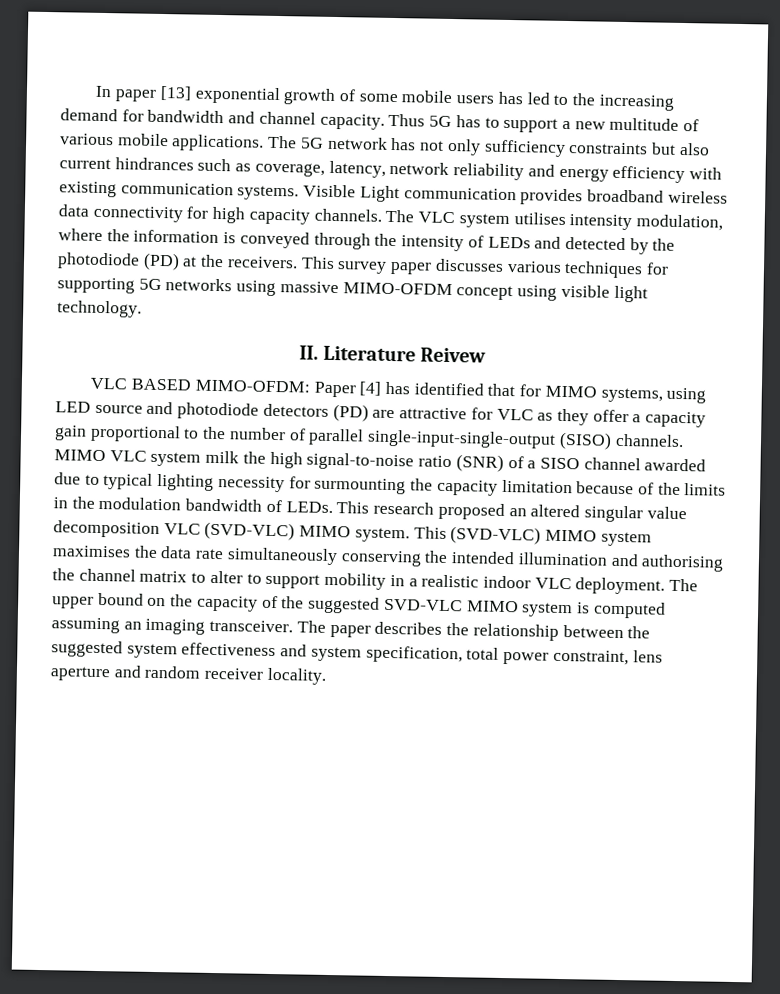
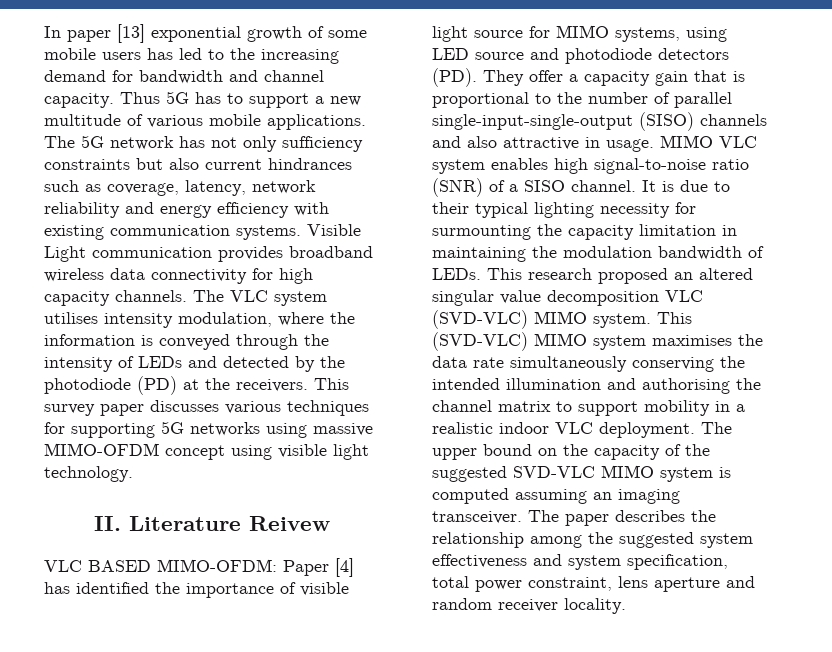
- VLC BASED MIMO-OFDM: Paper [4] has identified that for MIMO systems, using LED source and photodiode detectors (PD) are attractive for VLC as they offer a capacity gain proportional to the number of parallel single-input-single-output (SISO) channels.
+ VLC BASED MIMO-OFDM: Paper [4] has identified the importance of visible light source for MIMO systems, using LED source and photodiode detectors (PD). They offer a capacity gain that is proportional to the number of parallel single-input-single-output (SISO) channels and also attractive in usage.
- MIMO VLC system milk the high signal-to-noise ratio (SNR) of a SISO channel awarded due to typical lighting necessity for surmounting the capacity limitation because of the limits in the modulation bandwidth of LEDs.
+ MIMO VLC system enables high signal-to-noise ratio (SNR) of a SISO channel. It is due to their typical lighting necessity for surmounting the capacity limitation in maintaining the modulation bandwidth of LEDs.
- This (SVD-VLC) MIMO system maximises the data rate simultaneously conserving the intended illumination and authorising the channel matrix to alter to support mobility in a realistic indoor VLC deployment.
+ This (SVD-VLC) MIMO system maximises the data rate simultaneously conserving the intended illumination and authorising the channel matrix to support mobility in a realistic indoor VLC deployment.
- The paper describes the relationship between the suggested system effectiveness and system specification, total power constraint, lens aperture and random receiver locality.
+ The paper describes the relationship among the suggested system effectiveness and system specification, total power constraint, lens aperture and random receiver locality.

